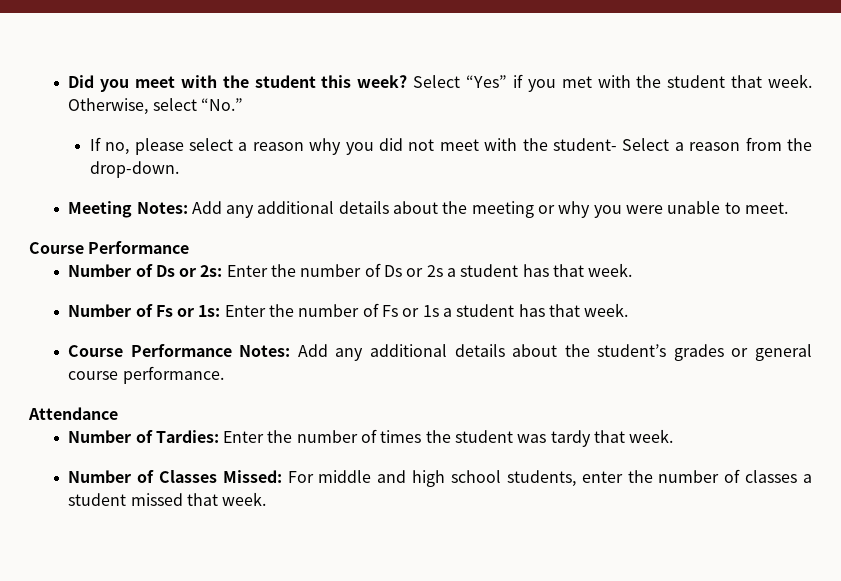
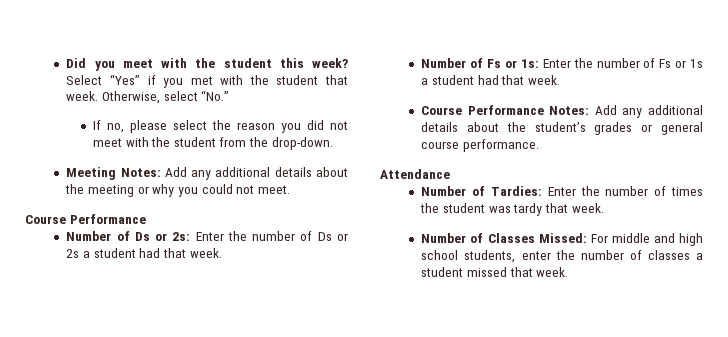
- If no, please select a reason why you did not meet with the student- Select a reason from the drop-down.
+ If no, please select the reason you did not meet with the student from the drop-down.
- Meeting Notes: Add any additional details about the meeting or why you were unable to meet.
+ Meeting Notes: Add any additional details about the meeting or why you could not meet.
- Number of Ds or 2s: Enter the number of Ds or 2s a student has that week.
+ Number of Ds or 2s: Enter the number of Ds or 2s a student had that week.
- Number of Fs or 1s: Enter the number of Fs or 1s a student has that week.
+ Number of Fs or 1s: Enter the number of Fs or 1s a student had that week.

